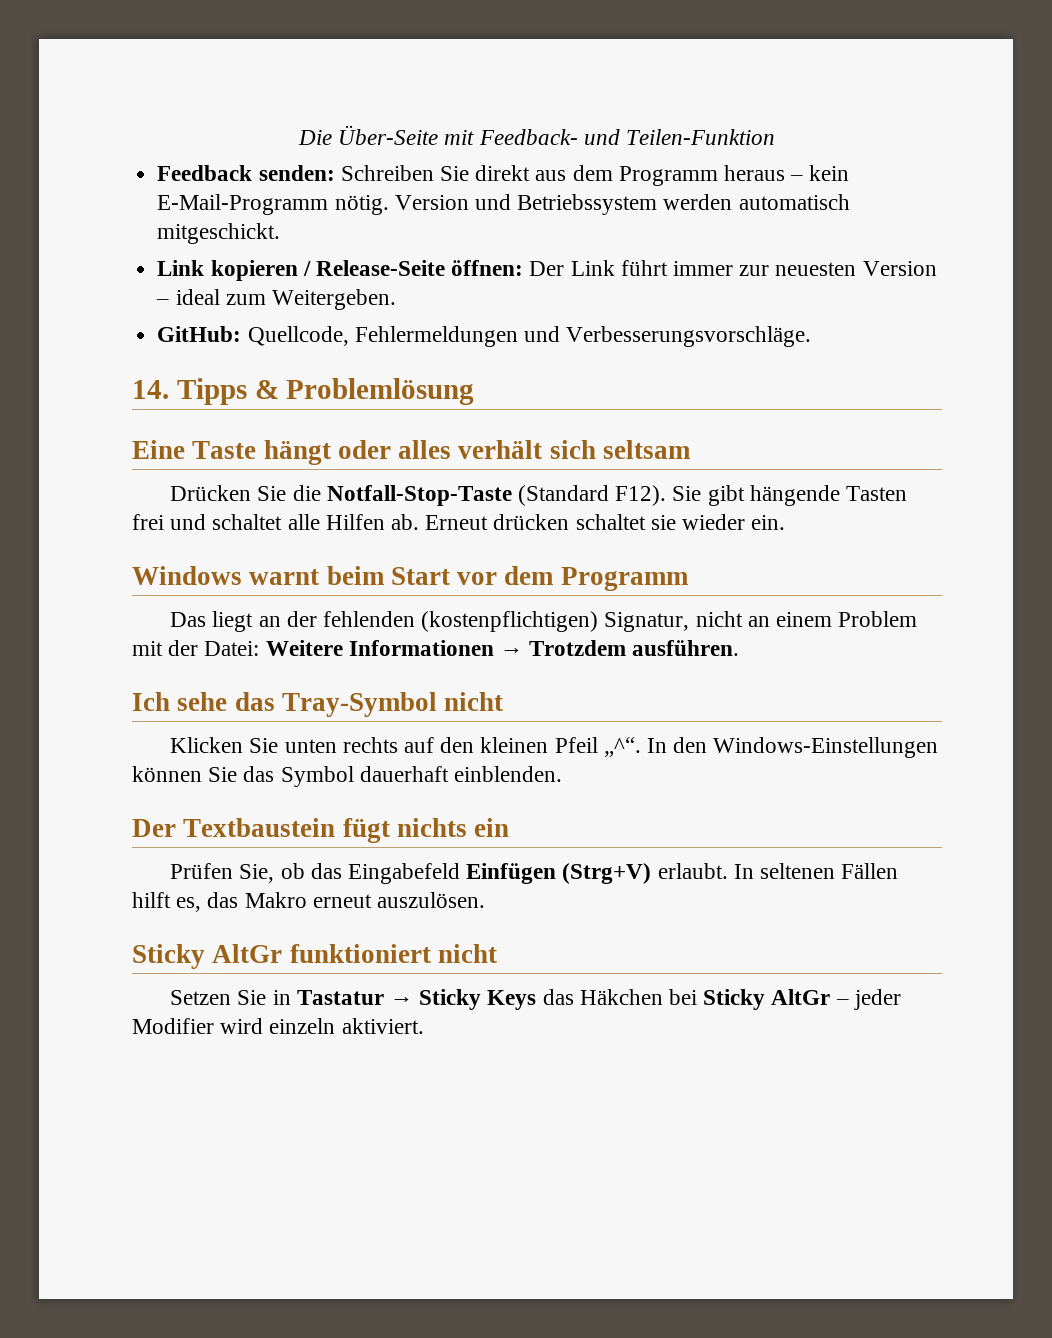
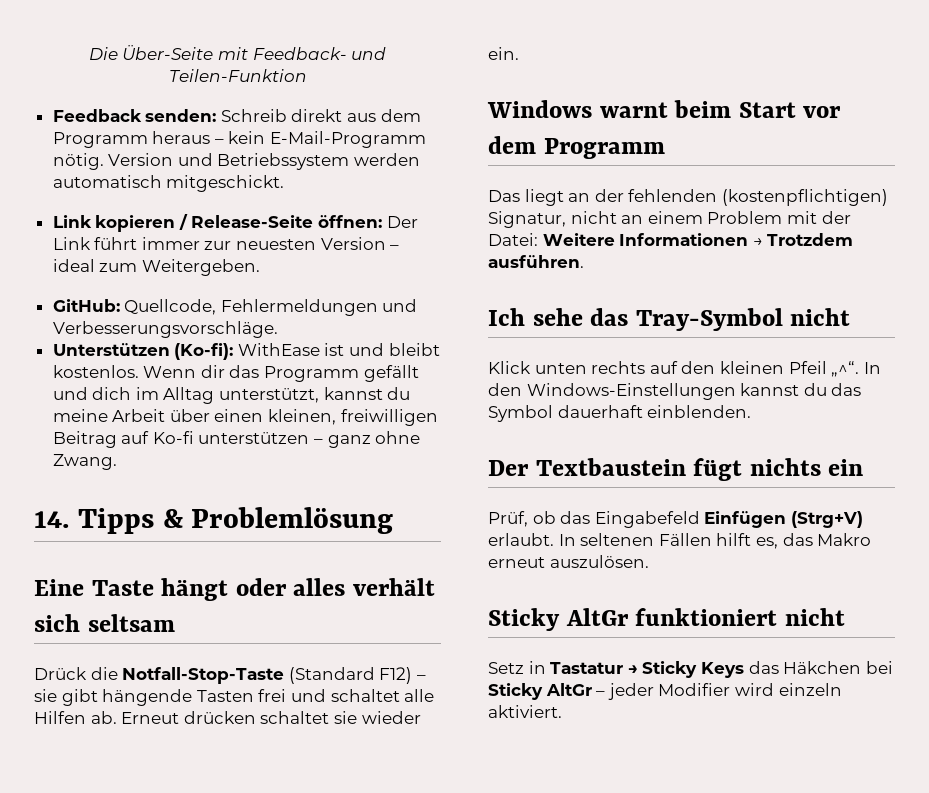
- Feedback senden: Schreiben Sie direkt aus dem Programm heraus – kein E-Mail-Programm nötig.
+ Feedback senden: Schreib direkt aus dem Programm heraus – kein E-Mail-Programm nötig.
+ Unterstützen (Ko-fi): WithEase ist und bleibt kostenlos. Wenn dir das Programm gefällt und dich im Alltag unterstützt, kannst du meine Arbeit über einen kleinen, freiwilligen Beitrag auf Ko-fi unterstützen – ganz ohne Zwang.
- Drücken Sie die Notfall-Stop-Taste (Standard F12). Sie gibt hängende Tasten frei und schaltet alle Hilfen ab.
+ Drück die Notfall-Stop-Taste (Standard F12) – sie gibt hängende Tasten frei und schaltet alle Hilfen ab.
- Klicken Sie unten rechts auf den kleinen Pfeil „^“.
+ Klick unten rechts auf den kleinen Pfeil „^“.
- In den Windows-Einstellungen können Sie das Symbol dauerhaft einblenden.
+ In den Windows-Einstellungen kannst du das Symbol dauerhaft einblenden.
- Prüfen Sie, ob das Eingabefeld Einfügen (Strg+V) erlaubt.
+ Prüf, ob das Eingabefeld Einfügen (Strg+V) erlaubt.
- Setzen Sie in Tastatur → Sticky Keys das Häkchen bei Sticky AltGr – jeder Modifier wird einzeln aktiviert.
+ Setz in Tastatur → Sticky Keys das Häkchen bei Sticky AltGr – jeder Modifier wird einzeln aktiviert.

